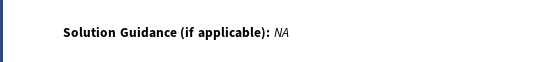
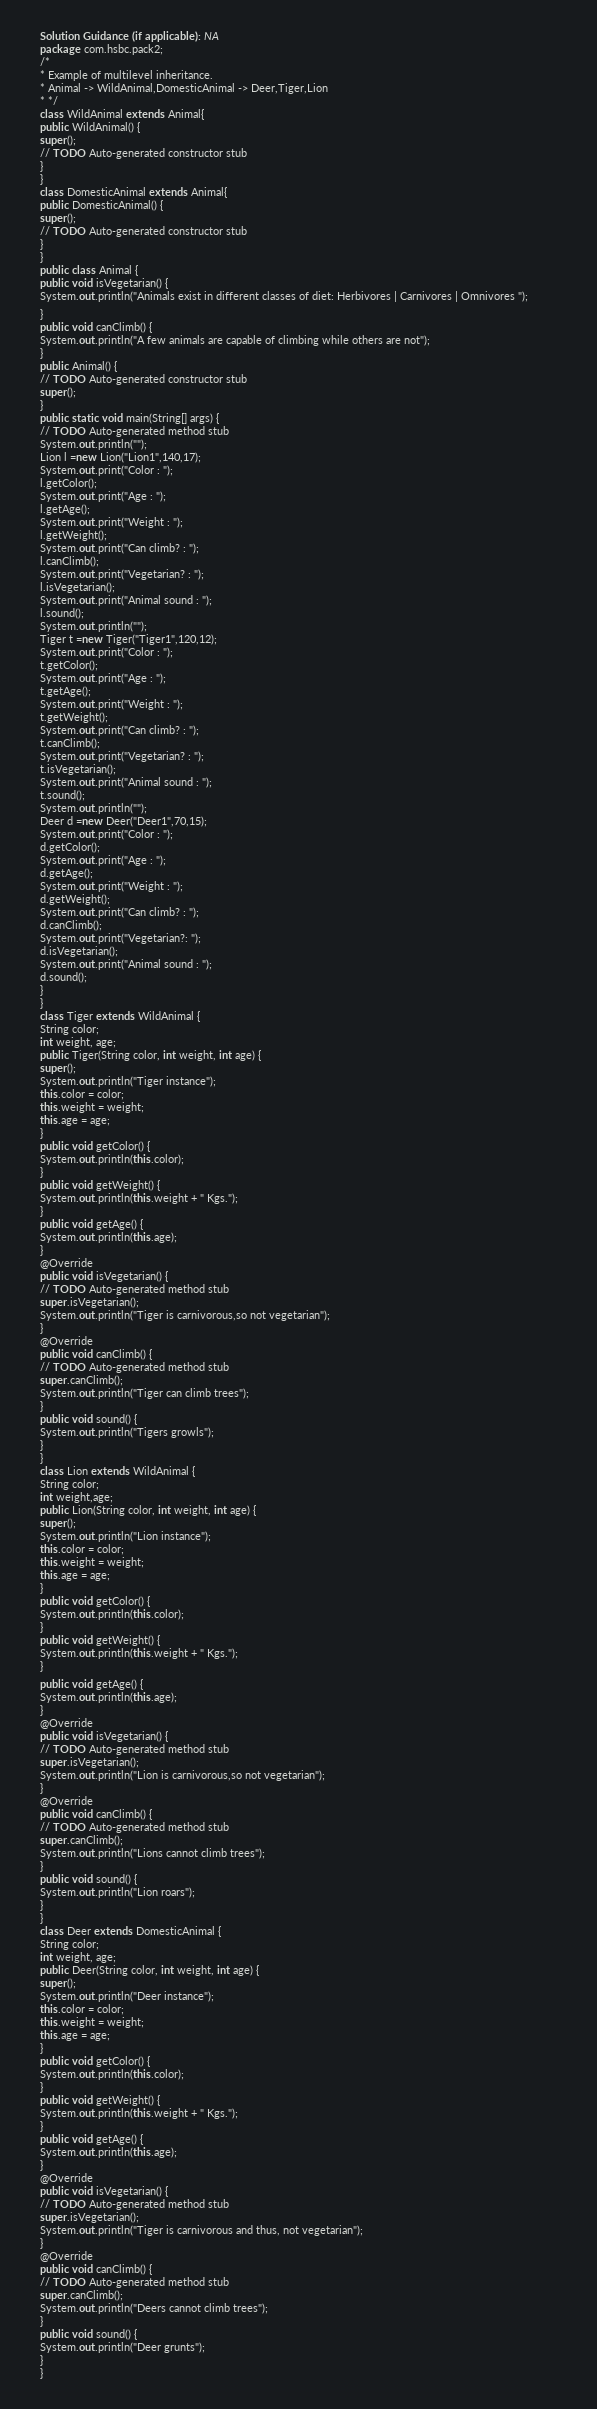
+ package com.hsbc.pack2;
+ /*
+ * Example of multilevel inheritance.
+ * Animal -> WildAnimal,DomesticAnimal -> Deer,Tiger,Lion
+ * */
+ class WildAnimal extends Animal{
+ public WildAnimal() {
+ super();
+ // TODO Auto-generated constructor stub
+ }
+ }
+ class DomesticAnimal extends Animal{
+ public DomesticAnimal() {
+ super();
+ // TODO Auto-generated constructor stub
+ }
+ }
+ public class Animal {
+ public void isVegetarian() {
+ System.out.println("Animals exist in different classes of diet: Herbivores | Carnivores | Omnivores ");
+ }
+ public void canClimb() {
+ System.out.println("A few animals are capable of climbing while others are not");
+ }
+ public Animal() {
+ // TODO Auto-generated constructor stub
+ super();
+ }
+ public static void main(String[] args) {
+ // TODO Auto-generated method stub
+ System.out.println("");
+ Lion l =new Lion("Lion1",140,17);
+ System.out.print("Color : ");
+ l.getColor();
+ System.out.print("Age : ");
+ l.getAge();
+ System.out.print("Weight : ");
+ l.getWeight();
+ System.out.print("Can climb? : ");
+ l.canClimb();
+ System.out.print("Vegetarian? : ");
+ l.isVegetarian();
+ System.out.print("Animal sound : ");
+ l.sound();
+ System.out.println("");
+ Tiger t =new Tiger("Tiger1",120,12);
+ System.out.print("Color : ");
+ t.getColor();
+ System.out.print("Age : ");
+ t.getAge();
+ System.out.print("Weight : ");
+ t.getWeight();
+ System.out.print("Can climb? : ");
+ t.canClimb();
+ System.out.print("Vegetarian? : ");
+ t.isVegetarian();
+ System.out.print("Animal sound : ");
+ t.sound();
+ System.out.println("");
+ Deer d =new Deer("Deer1",70,15);
+ System.out.print("Color : ");
+ d.getColor();
+ System.out.print("Age : ");
+ d.getAge();
+ System.out.print("Weight : ");
+ d.getWeight();
+ System.out.print("Can climb? : ");
+ d.canClimb();
+ System.out.print("Vegetarian?: ");
+ d.isVegetarian();
+ System.out.print("Animal sound : ");
+ d.sound();
+ }
+ }
+ class Tiger extends WildAnimal {
+ String color;
+ int weight, age;
+ public Tiger(String color, int weight, int age) {
+ super();
+ System.out.println("Tiger instance");
+ this.color = color;
+ this.weight = weight;
+ this.age = age;
+ }
+ public void getColor() {
+ System.out.println(this.color);
+ }
+ public void getWeight() {
+ System.out.println(this.weight + " Kgs.");
+ }
+ public void getAge() {
+ System.out.println(this.age);
+ }
+ @Override
+ public void isVegetarian() {
+ // TODO Auto-generated method stub
+ super.isVegetarian();
+ System.out.println("Tiger is carnivorous,so not vegetarian");
+ }
+ @Override
+ public void canClimb() {
+ // TODO Auto-generated method stub
+ super.canClimb();
+ System.out.println("Tiger can climb trees");
+ }
+ public void sound() {
+ System.out.println("Tigers growls");
+ }
+ }
+ class Lion extends WildAnimal {
+ String color;
+ int weight,age;
+ public Lion(String color, int weight, int age) {
+ super();
+ System.out.println("Lion instance");
+ this.color = color;
+ this.weight = weight;
+ this.age = age;
+ }
+ public void getColor() {
+ System.out.println(this.color);
+ }
+ public void getWeight() {
+ System.out.println(this.weight + " Kgs.");
+ }
+ public void getAge() {
+ System.out.println(this.age);
+ }
+ @Override
+ public void isVegetarian() {
+ // TODO Auto-generated method stub
+ super.isVegetarian();
+ System.out.println("Lion is carnivorous,so not vegetarian");
+ }
+ @Override
+ public void canClimb() {
+ // TODO Auto-generated method stub
+ super.canClimb();
+ System.out.println("Lions cannot climb trees");
+ }
+ public void sound() {
+ System.out.println("Lion roars");
+ }
+ }
+ class Deer extends DomesticAnimal {
+ String color;
+ int weight, age;
+ public Deer(String color, int weight, int age) {
+ super();
+ System.out.println("Deer instance");
+ this.color = color;
+ this.weight = weight;
+ this.age = age;
+ }
+ public void getColor() {
+ System.out.println(this.color);
+ }
+ public void getWeight() {
+ System.out.println(this.weight + " Kgs.");
+ }
+ public void getAge() {
+ System.out.println(this.age);
+ }
+ @Override
+ public void isVegetarian() {
+ // TODO Auto-generated method stub
+ super.isVegetarian();
+ System.out.println("Tiger is carnivorous and thus, not vegetarian");
+ }
+ @Override
+ public void canClimb() {
+ // TODO Auto-generated method stub
+ super.canClimb();
+ System.out.println("Deers cannot climb trees");
+ }
+ public void sound() {
+ System.out.println("Deer grunts");
+ }
+ }

